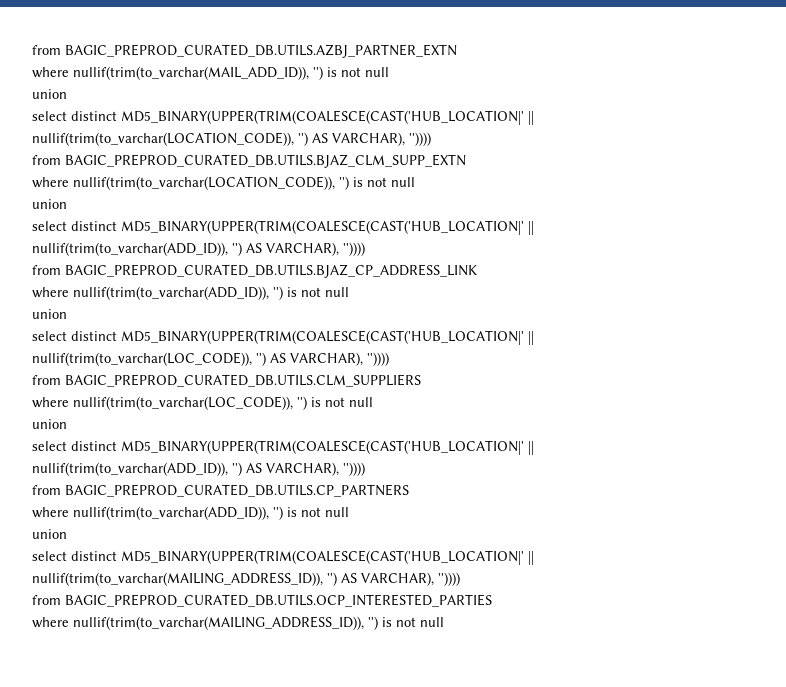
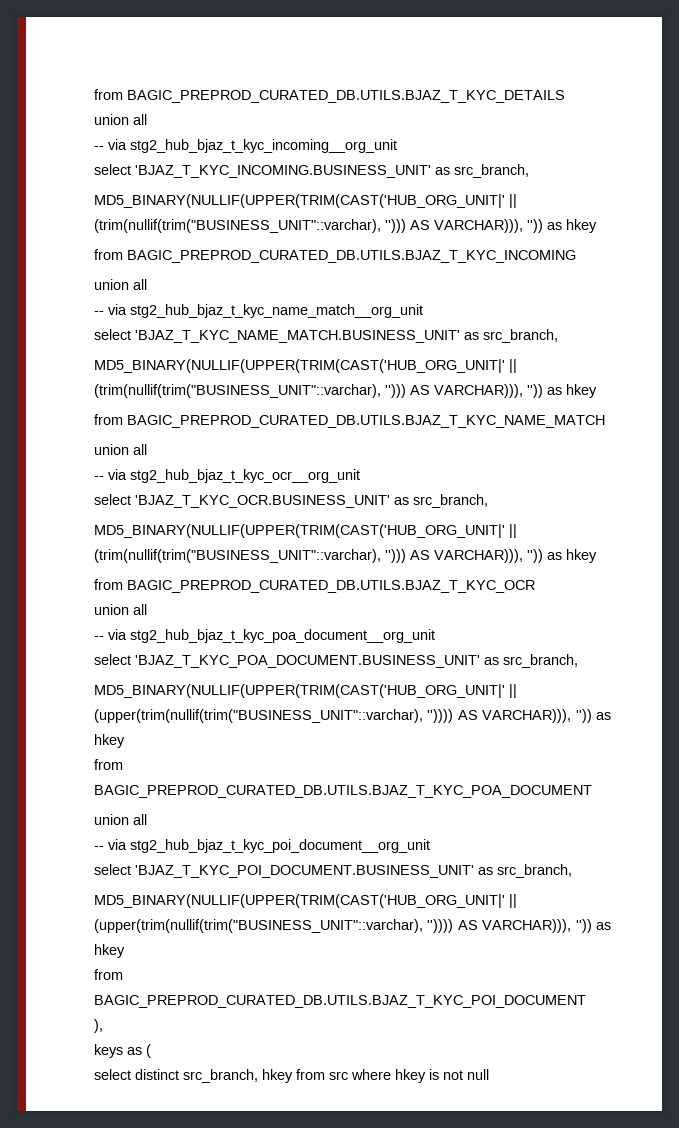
- from BAGIC_PREPROD_CURATED_DB.UTILS.AZBJ_PARTNER_EXTN
- where nullif(trim(to_varchar(MAIL_ADD_ID)), '') is not null
- union
- select distinct MD5_BINARY(UPPER(TRIM(COALESCE(CAST('HUB_LOCATION|' || nullif(trim(to_varchar(LOCATION_CODE)), '') AS VARCHAR), ''))))
- from BAGIC_PREPROD_CURATED_DB.UTILS.BJAZ_CLM_SUPP_EXTN
- where nullif(trim(to_varchar(LOCATION_CODE)), '') is not null
- union
- select distinct MD5_BINARY(UPPER(TRIM(COALESCE(CAST('HUB_LOCATION|' || nullif(trim(to_varchar(ADD_ID)), '') AS VARCHAR), ''))))
- from BAGIC_PREPROD_CURATED_DB.UTILS.BJAZ_CP_ADDRESS_LINK
- where nullif(trim(to_varchar(ADD_ID)), '') is not null
- union
- select distinct MD5_BINARY(UPPER(TRIM(COALESCE(CAST('HUB_LOCATION|' || nullif(trim(to_varchar(LOC_CODE)), '') AS VARCHAR), ''))))
- from BAGIC_PREPROD_CURATED_DB.UTILS.CLM_SUPPLIERS
- where nullif(trim(to_varchar(LOC_CODE)), '') is not null
- union
- select distinct MD5_BINARY(UPPER(TRIM(COALESCE(CAST('HUB_LOCATION|' || nullif(trim(to_varchar(ADD_ID)), '') AS VARCHAR), ''))))
- from BAGIC_PREPROD_CURATED_DB.UTILS.CP_PARTNERS
- where nullif(trim(to_varchar(ADD_ID)), '') is not null
- union
- select distinct MD5_BINARY(UPPER(TRIM(COALESCE(CAST('HUB_LOCATION|' || nullif(trim(to_varchar(MAILING_ADDRESS_ID)), '') AS VARCHAR), ''))))
- from BAGIC_PREPROD_CURATED_DB.UTILS.OCP_INTERESTED_PARTIES
- where nullif(trim(to_varchar(MAILING_ADDRESS_ID)), '') is not null
+ from BAGIC_PREPROD_CURATED_DB.UTILS.BJAZ_T_KYC_DETAILS
+ union all
+ -- via stg2_hub_bjaz_t_kyc_incoming__org_unit
+ select 'BJAZ_T_KYC_INCOMING.BUSINESS_UNIT' as src_branch,
+ MD5_BINARY(NULLIF(UPPER(TRIM(CAST('HUB_ORG_UNIT|' || (trim(nullif(trim("BUSINESS_UNIT"::varchar), ''))) AS VARCHAR))), '')) as hkey
+ from BAGIC_PREPROD_CURATED_DB.UTILS.BJAZ_T_KYC_INCOMING
+ union all
+ -- via stg2_hub_bjaz_t_kyc_name_match__org_unit
+ select 'BJAZ_T_KYC_NAME_MATCH.BUSINESS_UNIT' as src_branch,
+ MD5_BINARY(NULLIF(UPPER(TRIM(CAST('HUB_ORG_UNIT|' || (trim(nullif(trim("BUSINESS_UNIT"::varchar), ''))) AS VARCHAR))), '')) as hkey
+ from BAGIC_PREPROD_CURATED_DB.UTILS.BJAZ_T_KYC_NAME_MATCH
+ union all
+ -- via stg2_hub_bjaz_t_kyc_ocr__org_unit
+ select 'BJAZ_T_KYC_OCR.BUSINESS_UNIT' as src_branch,
+ MD5_BINARY(NULLIF(UPPER(TRIM(CAST('HUB_ORG_UNIT|' || (trim(nullif(trim("BUSINESS_UNIT"::varchar), ''))) AS VARCHAR))), '')) as hkey
+ from BAGIC_PREPROD_CURATED_DB.UTILS.BJAZ_T_KYC_OCR
+ union all
+ -- via stg2_hub_bjaz_t_kyc_poa_document__org_unit
+ select 'BJAZ_T_KYC_POA_DOCUMENT.BUSINESS_UNIT' as src_branch,
+ MD5_BINARY(NULLIF(UPPER(TRIM(CAST('HUB_ORG_UNIT|' || (upper(trim(nullif(trim("BUSINESS_UNIT"::varchar), '')))) AS VARCHAR))), '')) as hkey
+ from BAGIC_PREPROD_CURATED_DB.UTILS.BJAZ_T_KYC_POA_DOCUMENT
+ union all
+ -- via stg2_hub_bjaz_t_kyc_poi_document__org_unit
+ select 'BJAZ_T_KYC_POI_DOCUMENT.BUSINESS_UNIT' as src_branch,
+ MD5_BINARY(NULLIF(UPPER(TRIM(CAST('HUB_ORG_UNIT|' || (upper(trim(nullif(trim("BUSINESS_UNIT"::varchar), '')))) AS VARCHAR))), '')) as hkey
+ from BAGIC_PREPROD_CURATED_DB.UTILS.BJAZ_T_KYC_POI_DOCUMENT
+ ),
+ keys as (
+ select distinct src_branch, hkey from src where hkey is not null

